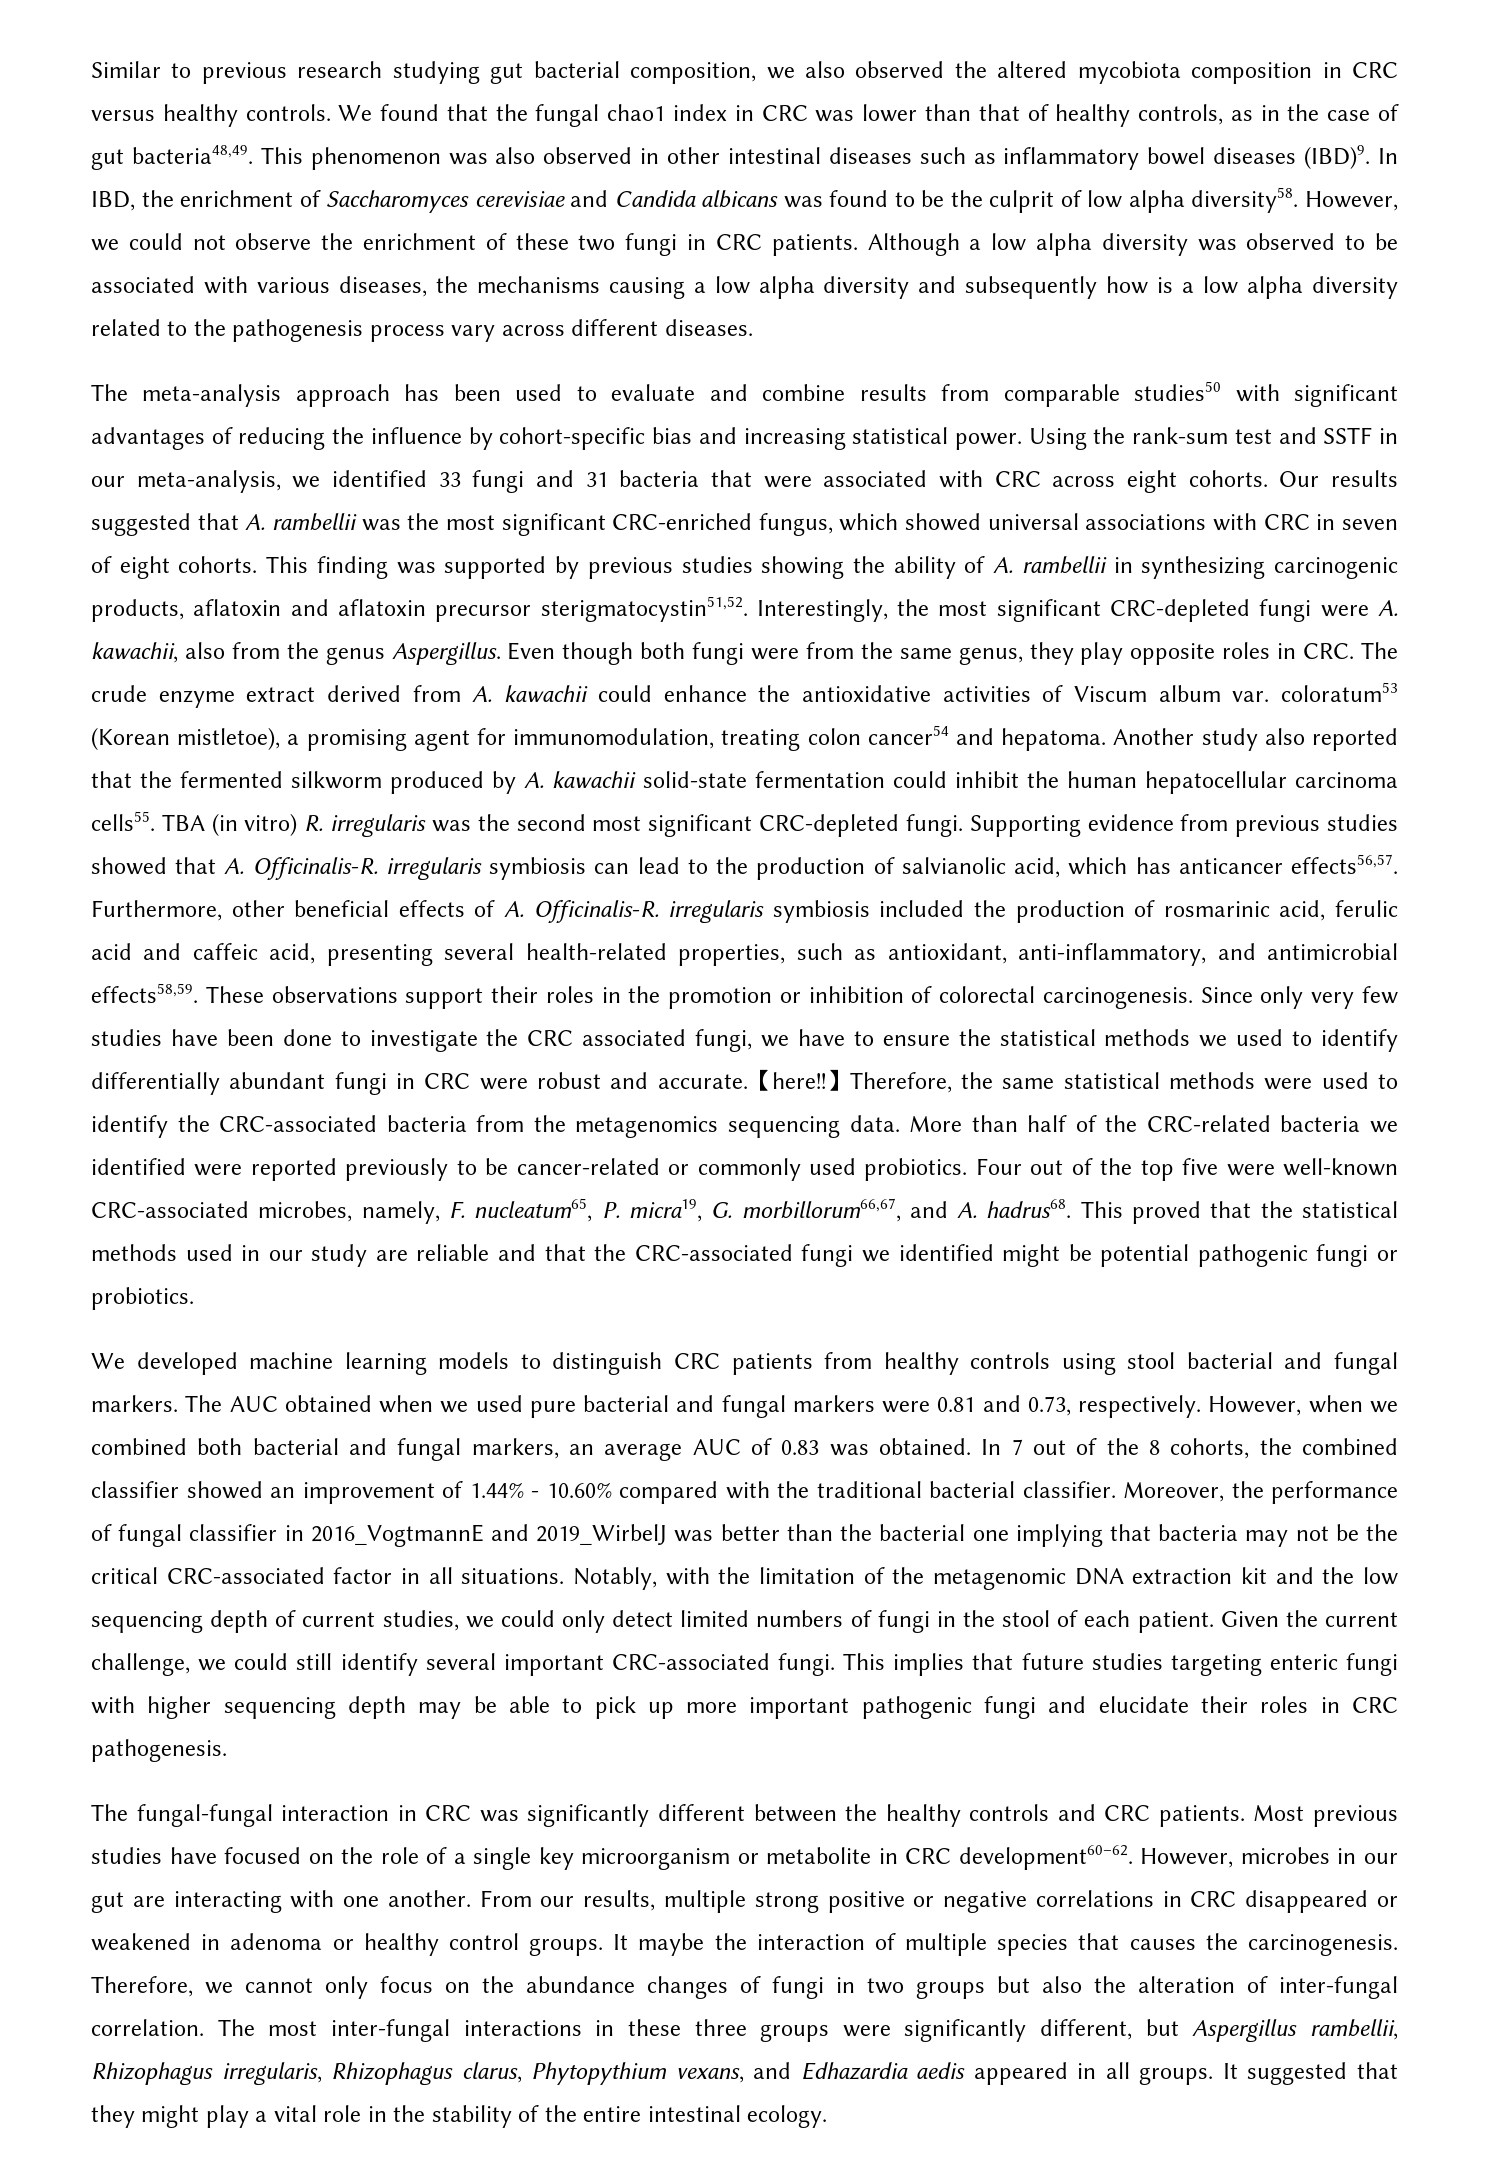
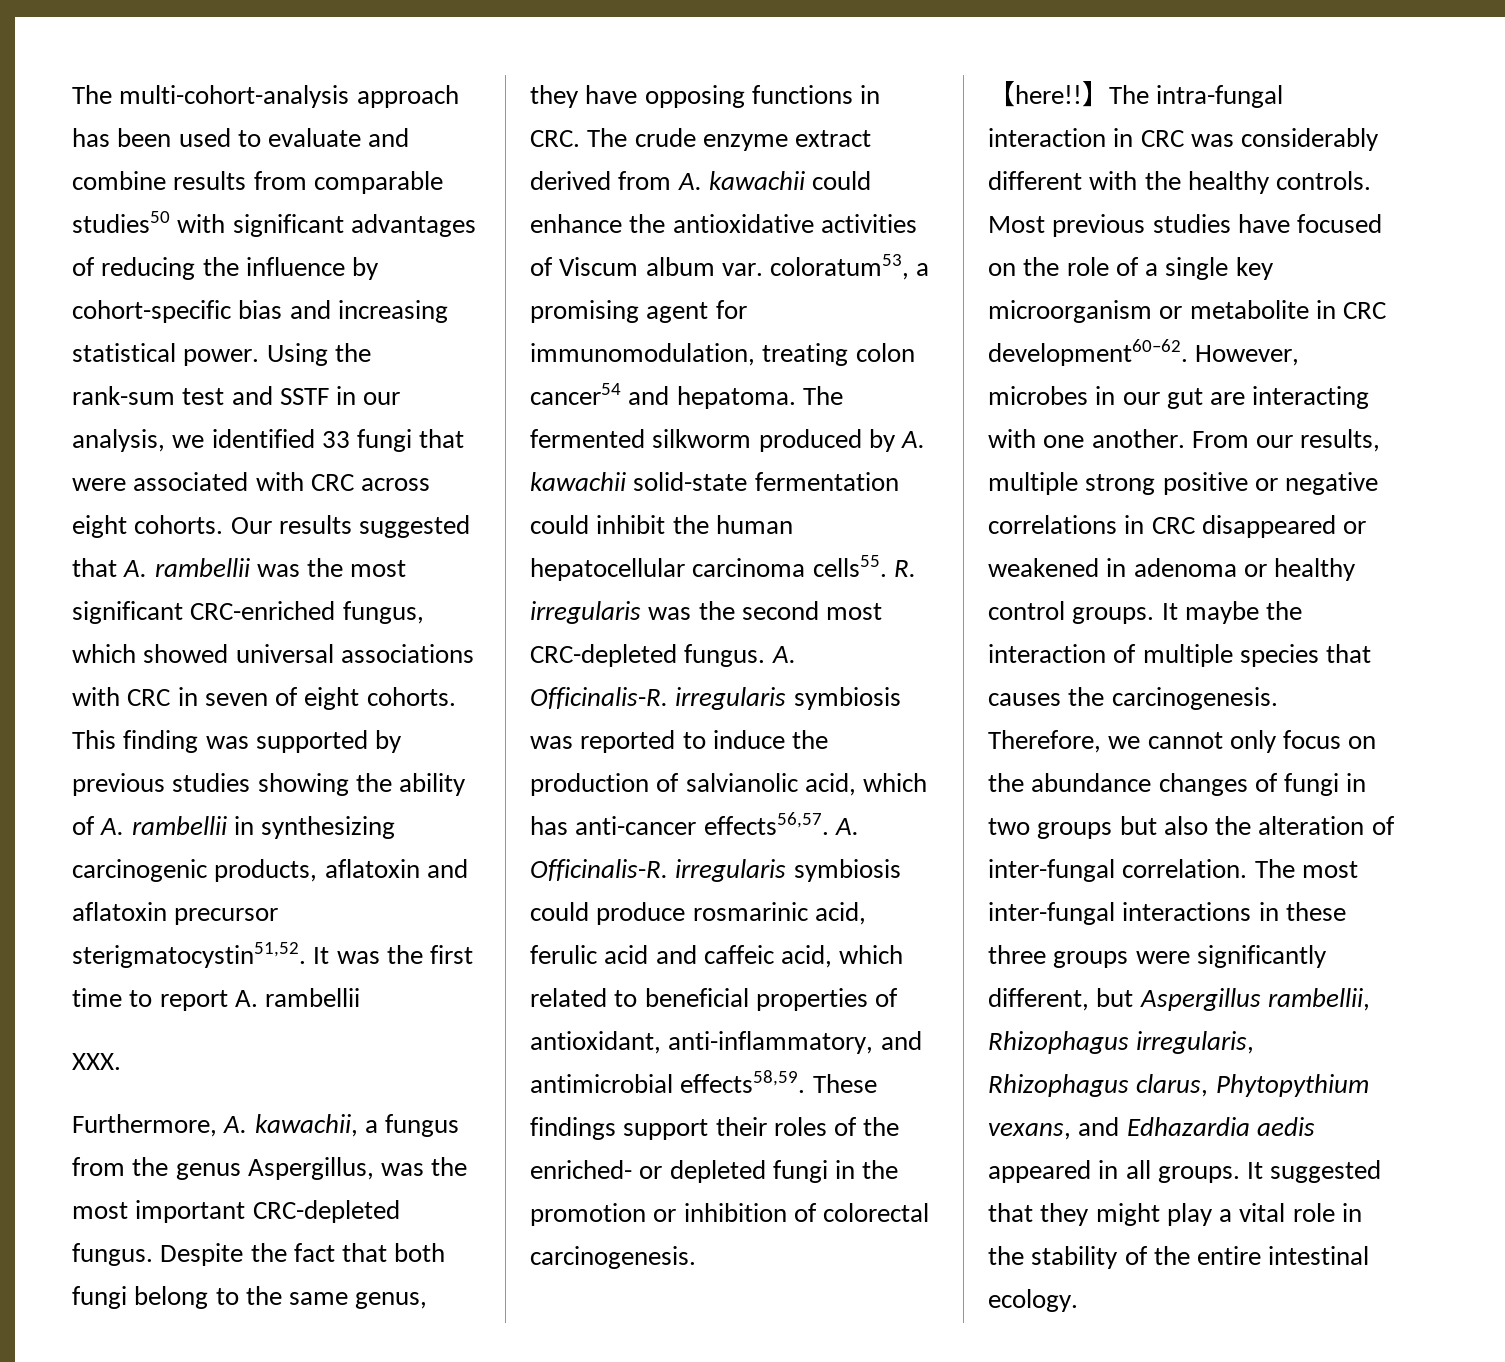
- Similar to previous research studying gut bacterial composition, we also observed the altered mycobiota composition in CRC versus healthy controls. We found that the fungal chao1 index in CRC was lower than that of healthy controls, as in the case of gut bacteria48,49. This phenomenon was also observed in other intestinal diseases such as inflammatory bowel diseases (IBD)9. In IBD, the enrichment of Saccharomyces cerevisiae and Candida albicans was found to be the culprit of low alpha diversity58. However, we could not observe the enrichment of these two fungi in CRC patients. Although a low alpha diversity was observed to be associated with various diseases, the mechanisms causing a low alpha diversity and subsequently how is a low alpha diversity related to the pathogenesis process vary across different diseases.
- The meta-analysis approach has been used to evaluate and combine results from comparable studies50 with significant advantages of reducing the influence by cohort-specific bias and increasing statistical power.
+ The multi-cohort-analysis approach has been used to evaluate and combine results from comparable studies50 with significant advantages of reducing the influence by cohort-specific bias and increasing statistical power.
- Using the rank-sum test and SSTF in our meta-analysis, we identified 33 fungi and 31 bacteria that were associated with CRC across eight cohorts.
+ Using the rank-sum test and SSTF in our analysis, we identified 33 fungi that were associated with CRC across eight cohorts.
- Interestingly, the most significant CRC-depleted fungi were A. kawachii, also from the genus Aspergillus. Even though both fungi were from the same genus, they play opposite roles in CRC. The crude enzyme extract derived from A. kawachii could enhance the antioxidative activities of Viscum album var. coloratum53 (Korean mistletoe), a promising agent for immunomodulation, treating colon cancer54 and hepatoma.
+ It was the first time to report A. rambellii
+ XXX.
+ Furthermore, A. kawachii, a fungus from the genus Aspergillus, was the most important CRC-depleted fungus. Despite the fact that both fungi belong to the same genus, they have opposing functions in CRC. The crude enzyme extract derived from A. kawachii could enhance the antioxidative activities of Viscum album var. coloratum53, a promising agent for immunomodulation, treating colon cancer54 and hepatoma.
- Another study also reported that the fermented silkworm produced by A. kawachii solid-state fermentation could inhibit the human hepatocellular carcinoma cells55.
+ The fermented silkworm produced by A. kawachii solid-state fermentation could inhibit the human hepatocellular carcinoma cells55.
- TBA (in vitro) R. irregularis was the second most significant CRC-depleted fungi. Supporting evidence from previous studies showed that A. Officinalis-R. irregularis symbiosis can lead to the production of salvianolic acid, which has anticancer effects56,57. Furthermore, other beneficial effects of A. Officinalis-R. irregularis symbiosis included the production of rosmarinic acid, ferulic acid and caffeic acid, presenting several health-related properties, such as antioxidant, anti-inflammatory, and antimicrobial effects58,59.
+ R. irregularis was the second most CRC-depleted fungus. A. Officinalis-R. irregularis symbiosis was reported to induce the production of salvianolic acid, which has anti-cancer effects56,57. A. Officinalis-R. irregularis symbiosis could produce rosmarinic acid, ferulic acid and caffeic acid, which related to beneficial properties of antioxidant, anti-inflammatory, and antimicrobial effects58,59.
- These observations support their roles in the promotion or inhibition of colorectal carcinogenesis. Since only very few studies have been done to investigate the CRC associated fungi, we have to ensure the statistical methods we used to identify differentially abundant fungi in CRC were robust and accurate.【here!!】Therefore, the same statistical methods were used to identify the CRC-associated bacteria from the metagenomics sequencing data. More than half of the CRC-related bacteria we identified were reported previously to be cancer-related or commonly used probiotics. Four out of the top five were well-known CRC-associated microbes, namely, F. nucleatum65, P. micra19, G. morbillorum66,67, and A. hadrus68. This proved that the statistical methods used in our study are reliable and that the CRC-associated fungi we identified might be potential pathogenic fungi or probiotics.
- We developed machine learning models to distinguish CRC patients from healthy controls using stool bacterial and fungal markers. The AUC obtained when we used pure bacterial and fungal markers were 0.81 and 0.73, respectively. However, when we combined both bacterial and fungal markers, an average AUC of 0.83 was obtained. In 7 out of the 8 cohorts, the combined classifier showed an improvement of 1.44% - 10.60% compared with the traditional bacterial classifier. Moreover, the performance of fungal classifier in 2016_VogtmannE and 2019_WirbelJ was better than the bacterial one implying that bacteria may not be the critical CRC-associated factor in all situations. Notably, with the limitation of the metagenomic DNA extraction kit and the low sequencing depth of current studies, we could only detect limited numbers of fungi in the stool of each patient. Given the current challenge, we could still identify several important CRC-associated fungi. This implies that future studies targeting enteric fungi with higher sequencing depth may be able to pick up more important pathogenic fungi and elucidate their roles in CRC pathogenesis.
- The fungal-fungal interaction in CRC was significantly different between the healthy controls and CRC patients.
+ These findings support their roles of the enriched- or depleted fungi in the promotion or inhibition of colorectal carcinogenesis.
+ 【here!!】The intra-fungal interaction in CRC was considerably different with the healthy controls.

